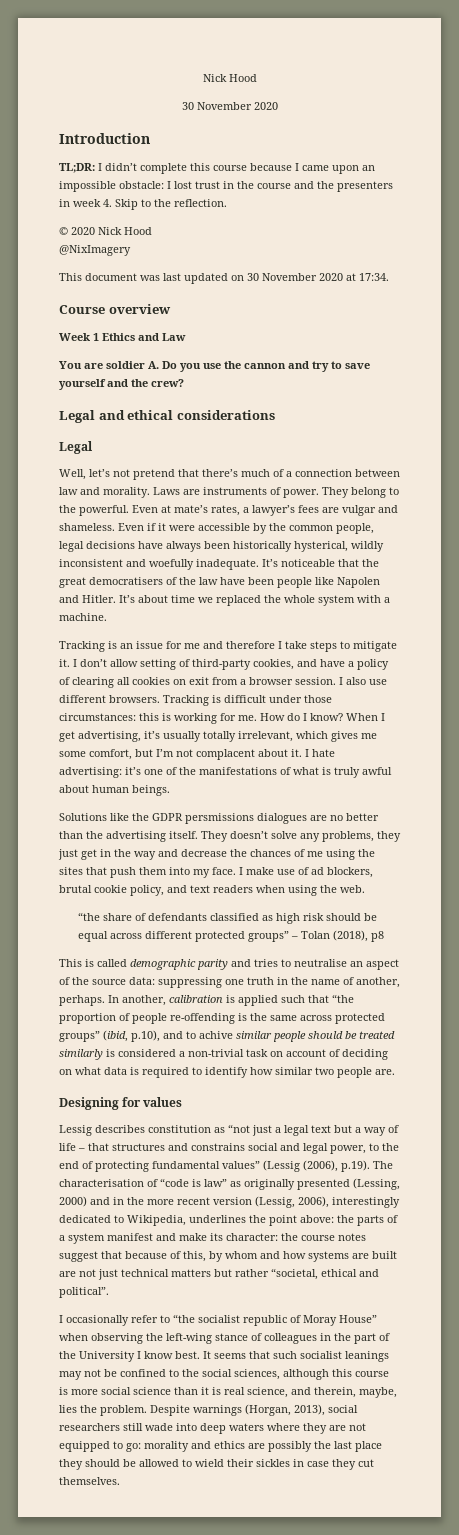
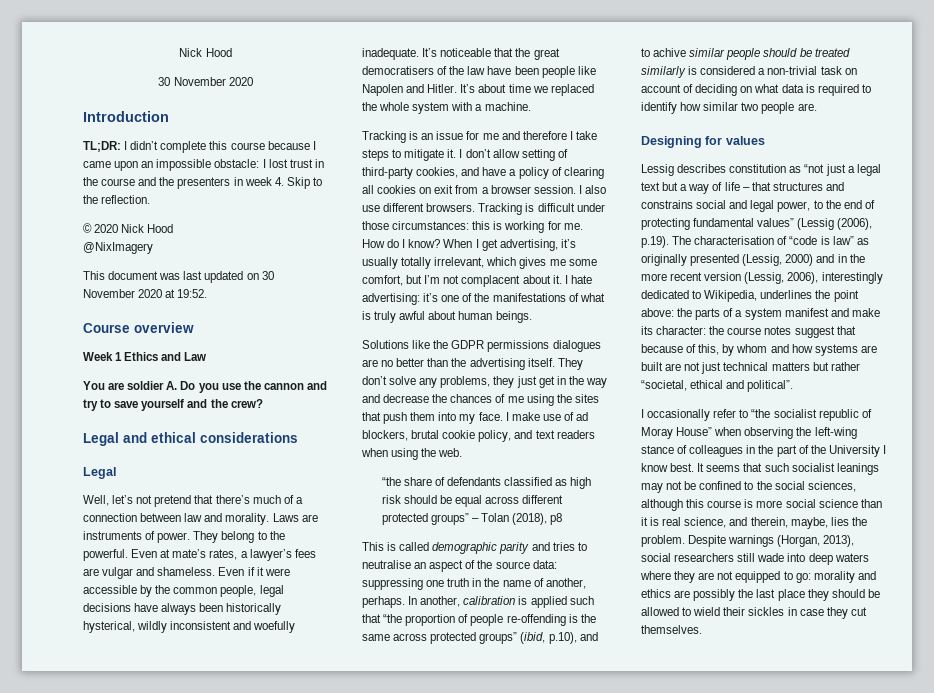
- This document was last updated on 30 November 2020 at 17:34.
+ This document was last updated on 30 November 2020 at 19:52.
- Solutions like the GDPR persmissions dialogues are no better than the advertising itself.
+ Solutions like the GDPR permissions dialogues are no better than the advertising itself.
- They doesn’t solve any problems, they just get in the way and decrease the chances of me using the sites that push them into my face.
+ They don’t solve any problems, they just get in the way and decrease the chances of me using the sites that push them into my face.
- Lessig describes constitution as “not just a legal text but a way of life – that structures and constrains social and legal power, to the end of protecting fundamental values” (Lessig (2006), p.19). The characterisation of “code is law” as originally presented (Lessing, 2000) and in the more recent version (Lessig, 2006), interestingly dedicated to Wikipedia, underlines the point above:
+ Lessig describes constitution as “not just a legal text but a way of life – that structures and constrains social and legal power, to the end of protecting fundamental values” (Lessig (2006), p.19). The characterisation of “code is law” as originally presented (Lessig, 2000) and in the more recent version (Lessig, 2006), interestingly dedicated to Wikipedia, underlines the point above:

